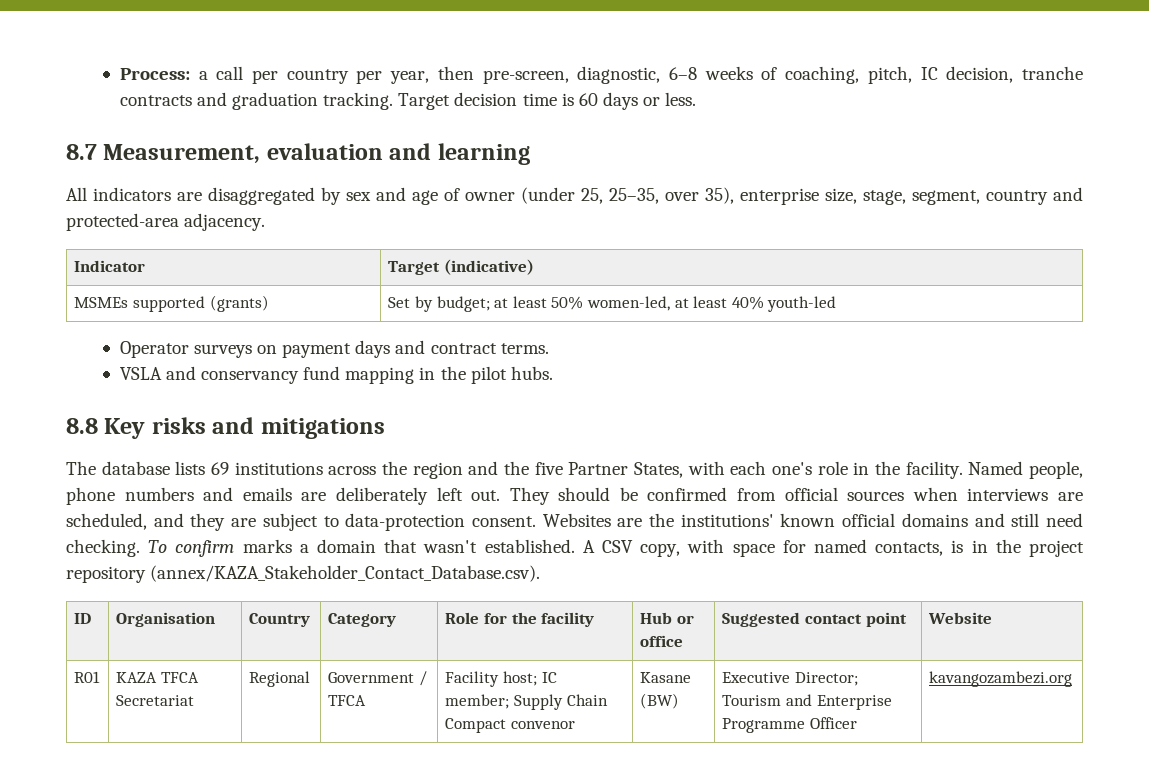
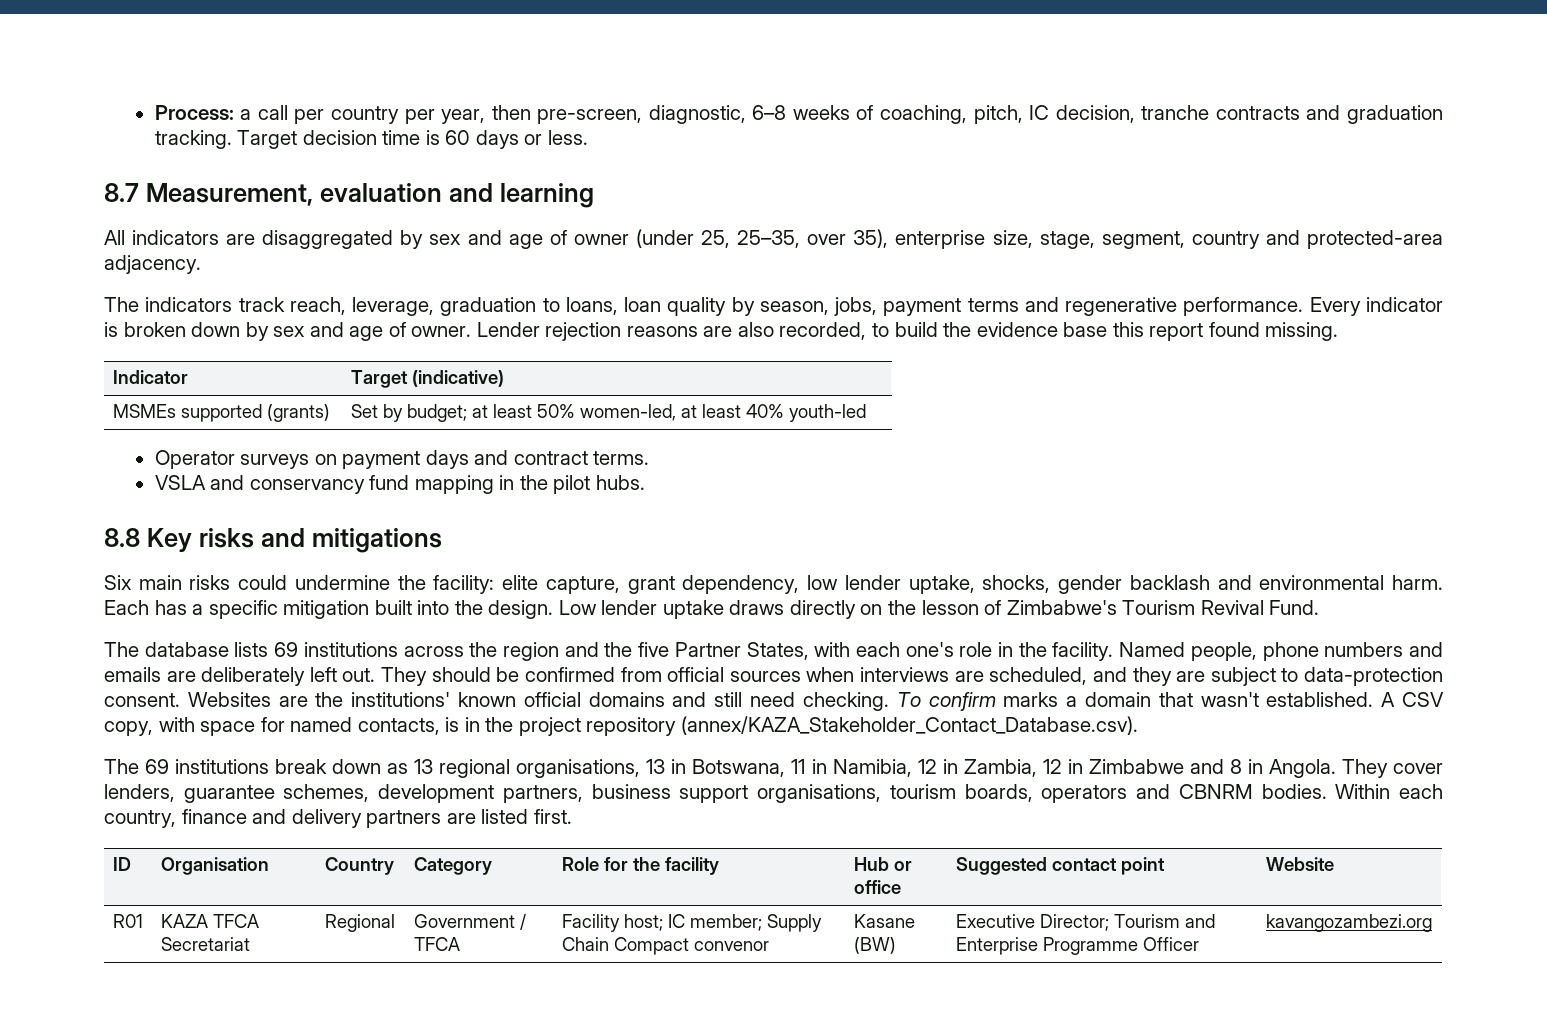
+ The indicators track reach, leverage, graduation to loans, loan quality by season, jobs, payment terms and regenerative performance. Every indicator is broken down by sex and age of owner. Lender rejection reasons are also recorded, to build the evidence base this report found missing.
+ Six main risks could undermine the facility: elite capture, grant dependency, low lender uptake, shocks, gender backlash and environmental harm. Each has a specific mitigation built into the design. Low lender uptake draws directly on the lesson of Zimbabwe's Tourism Revival Fund.
+ The 69 institutions break down as 13 regional organisations, 13 in Botswana, 11 in Namibia, 12 in Zambia, 12 in Zimbabwe and 8 in Angola. They cover lenders, guarantee schemes, development partners, business support organisations, tourism boards, operators and CBNRM bodies. Within each country, finance and delivery partners are listed first.

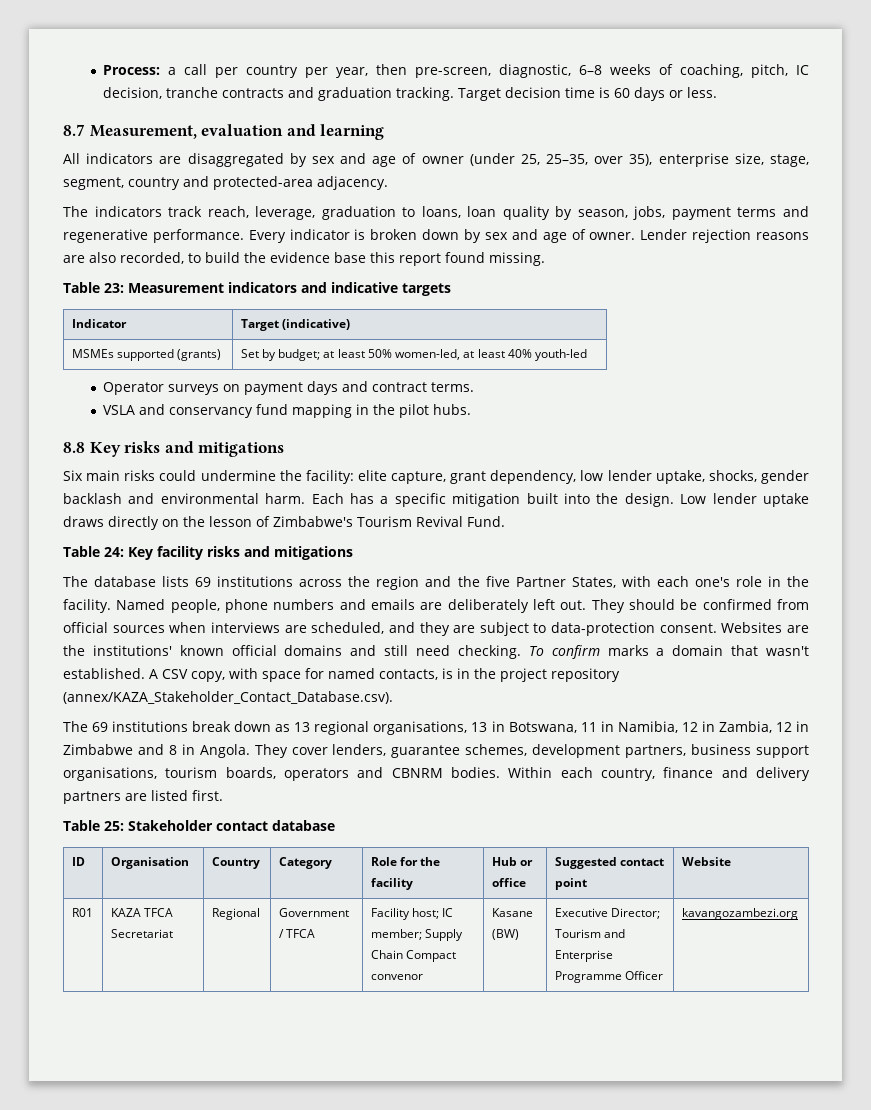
+ Table 23: Measurement indicators and indicative targets
+ Table 24: Key facility risks and mitigations
+ Table 25: Stakeholder contact database

